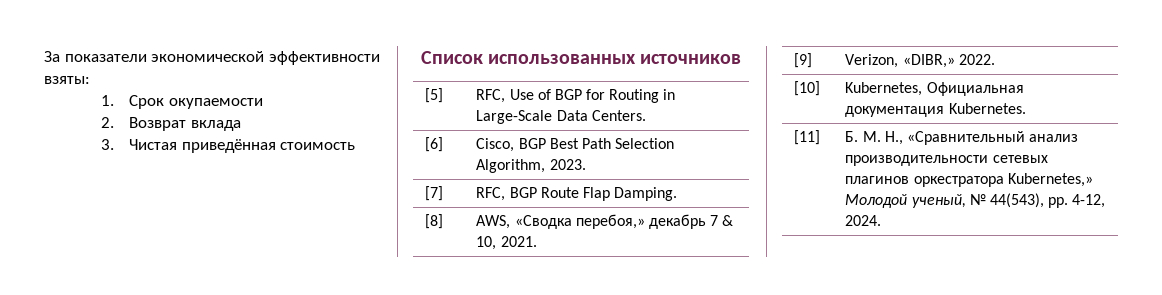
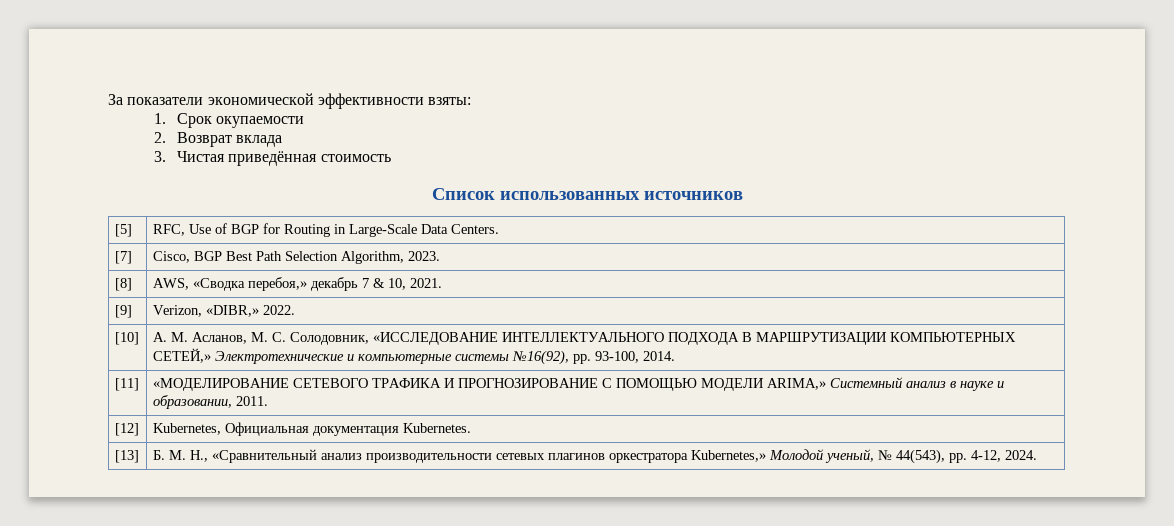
- [6] | Cisco, BGP Best Path Selection Algorithm, 2023.
+ [7] | Cisco, BGP Best Path Selection Algorithm, 2023.
- [7] | RFC, BGP Route Flap Damping.
- [10] | Kubernetes, Официальная документация Kubernetes.
+ [10] | А. М. Асланов, М. С. Солодовник, «ИССЛЕДОВАНИЕ ИНТЕЛЛЕКТУАЛЬНОГО ПОДХОДА В МАРШРУТИЗАЦИИ КОМПЬЮТЕРНЫХ СЕТЕЙ,» Электротехнические и компьютерные системы №16(92), pp. 93-100, 2014.
+ [11] | «МОДЕЛИРОВАНИЕ СЕТЕВОГО ТРАФИКА И ПРОГНОЗИРОВАНИЕ С ПОМОЩЬЮ МОДЕЛИ ARIMA,» Системный анализ в науке и образовании, 2011.
+ [12] | Kubernetes, Официальная документация Kubernetes.
- [11] | Б. М. Н., «Сравнительный анализ производительности сетевых плагинов оркестратора Kubernetes,» Молодой ученый, № 44(543), pp. 4-12, 2024.
+ [13] | Б. М. Н., «Сравнительный анализ производительности сетевых плагинов оркестратора Kubernetes,» Молодой ученый, № 44(543), pp. 4-12, 2024.

